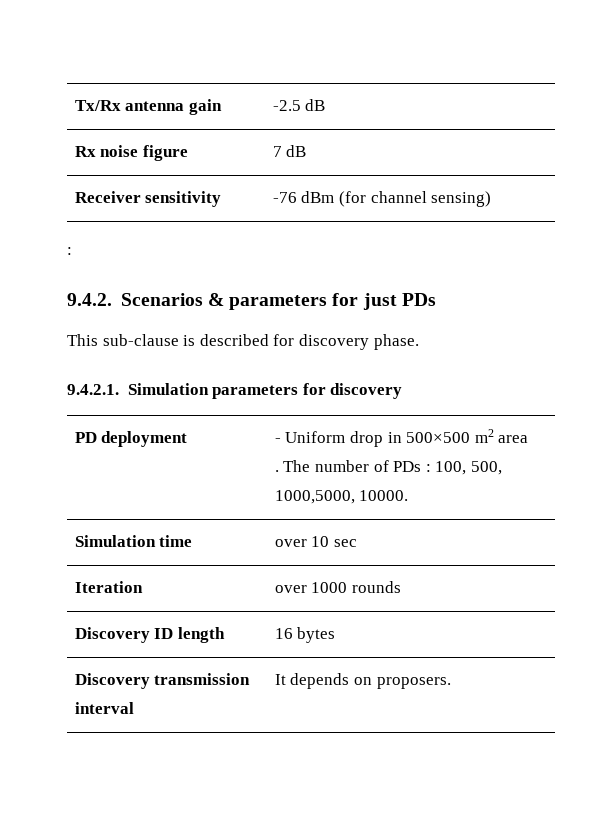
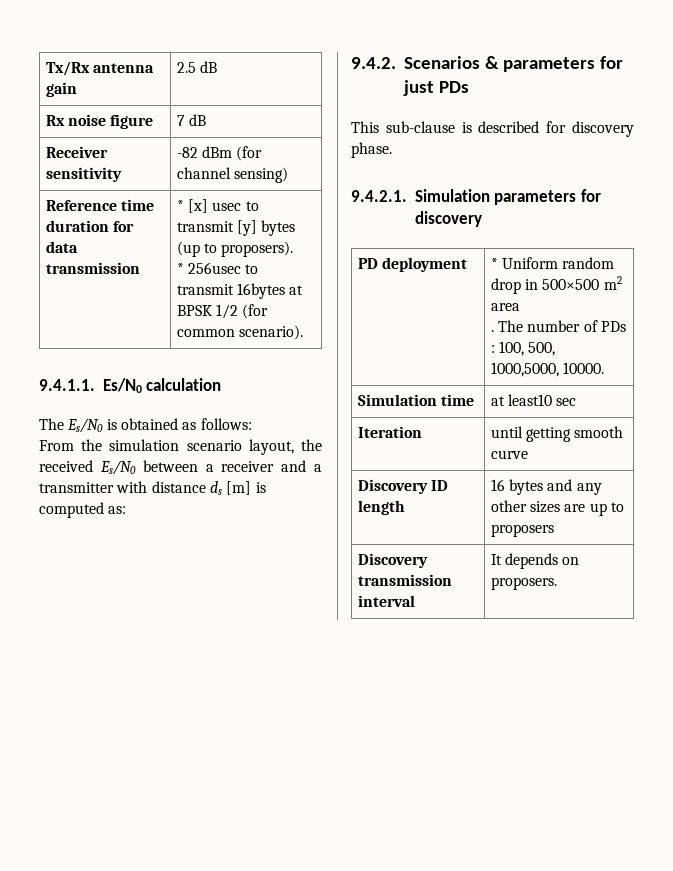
- Tx/Rx antenna gain | -2.5 dB
+ Tx/Rx antenna gain | 2.5 dB
- Receiver sensitivity | -76 dBm (for channel sensing)
- :
+ Receiver sensitivity | -82 dBm (for channel sensing)
+ Reference time duration for data transmission | * [x] usec to transmit [y] bytes (up to proposers).
+ * 256usec to transmit 16bytes at BPSK 1/2 (for common scenario).
+ 9.4.1.1. Es/N0 calculation
+ The Es/N0 is obtained as follows:
+ From the simulation scenario layout, the received Es/N0 between a receiver and a transmitter with distance ds [m] is computed as:
- PD deployment | - Uniform drop in 500×500 m2 area
+ PD deployment | * Uniform random drop in 500×500 m2 area
- Simulation time | over 10 sec
+ Simulation time | at least10 sec
- Iteration | over 1000 rounds
+ Iteration | until getting smooth curve
- Discovery ID length | 16 bytes
+ Discovery ID length | 16 bytes and any other sizes are up to proposers

